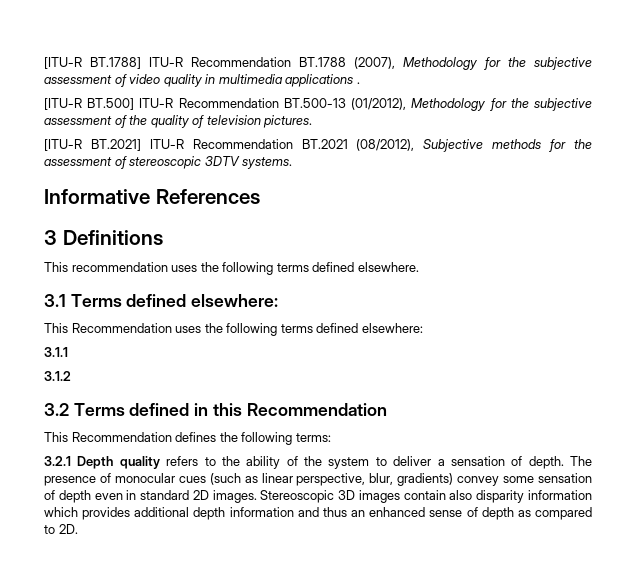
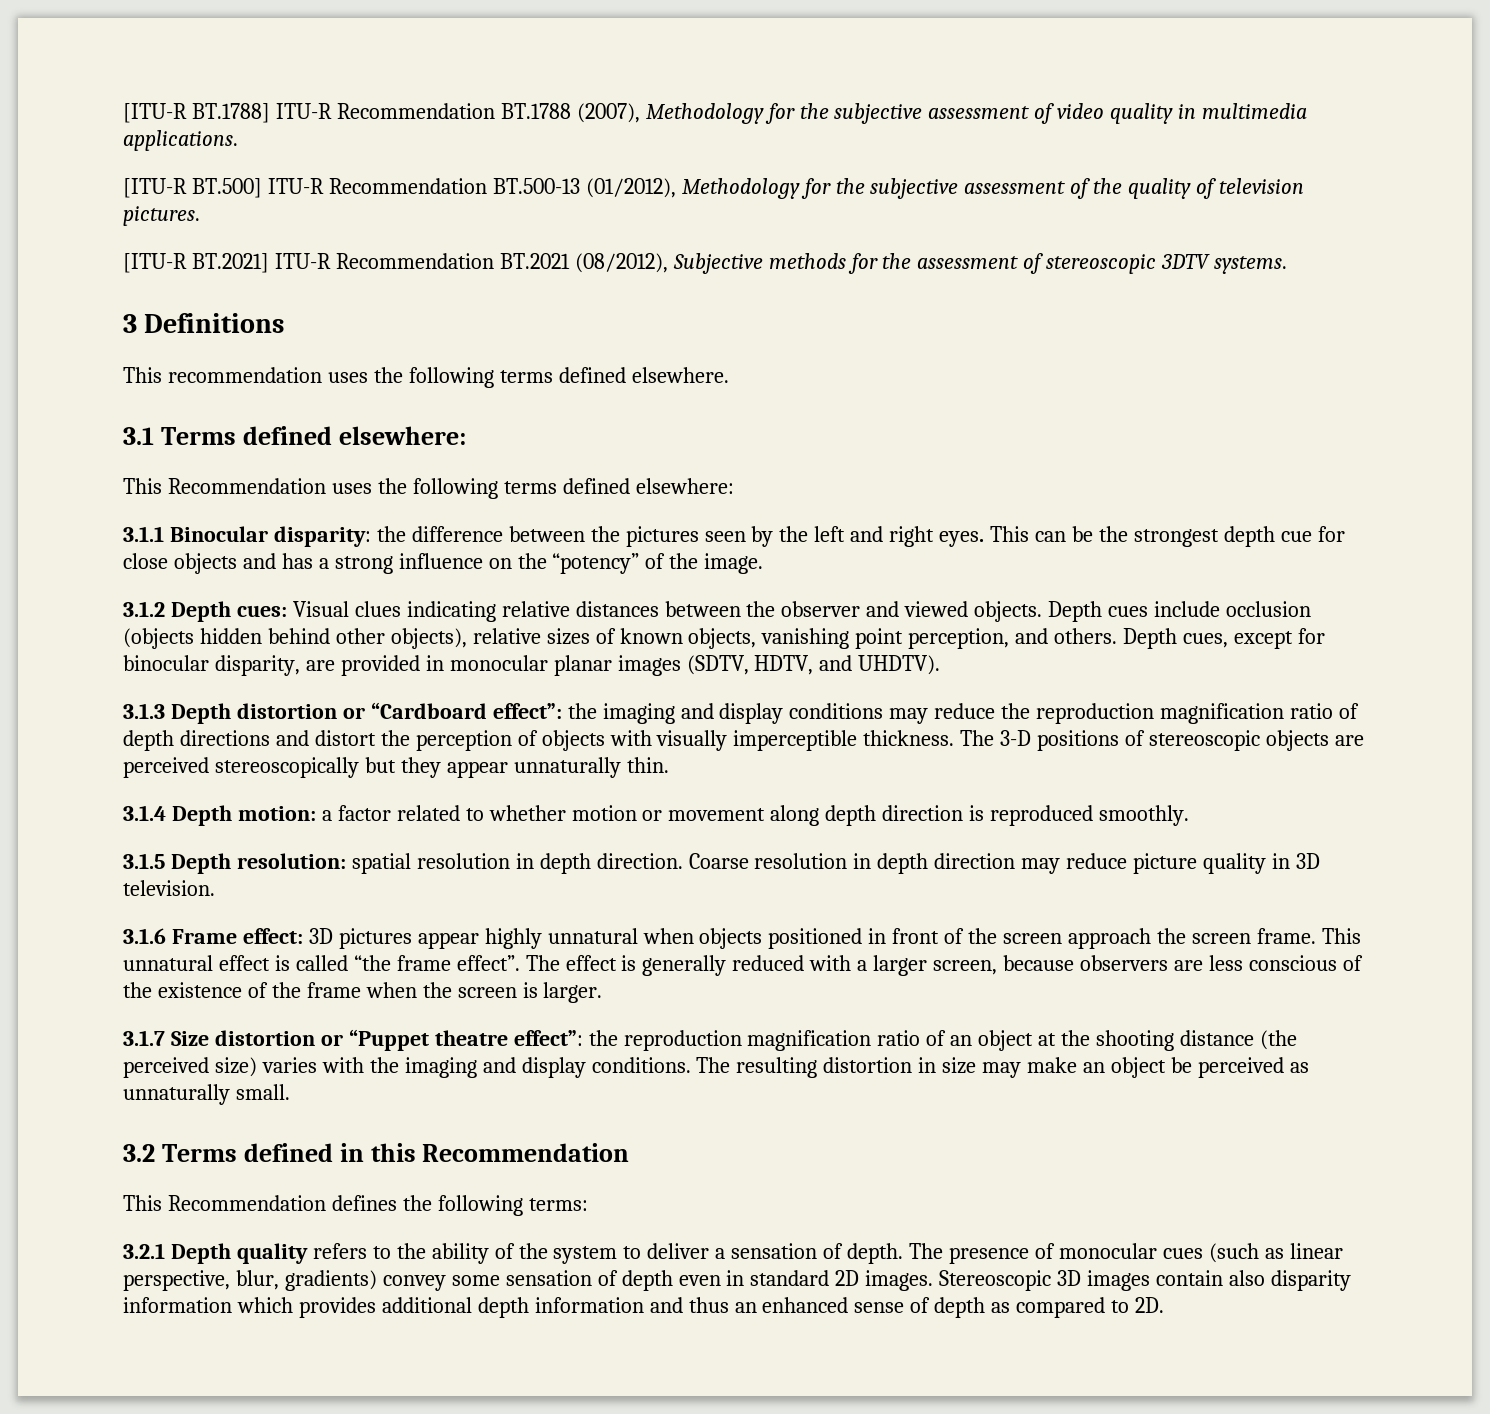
- [ITU-R BT.1788] ITU-R Recommendation BT.1788 (2007), Methodology for the subjective assessment of video quality in multimedia applications .
+ [ITU-R BT.1788] ITU-R Recommendation BT.1788 (2007), Methodology for the subjective assessment of video quality in multimedia applications.
- Informative References
- 3.1.1
- 3.1.2
+ 3.1.1 Binocular disparity: the difference between the pictures seen by the left and right eyes. This can be the strongest depth cue for close objects and has a strong influence on the “potency” of the image.
+ 3.1.2 Depth cues: Visual clues indicating relative distances between the observer and viewed objects. Depth cues include occlusion (objects hidden behind other objects), relative sizes of known objects, vanishing point perception, and others. Depth cues, except for binocular disparity, are provided in monocular planar images (SDTV, HDTV, and UHDTV).
+ 3.1.3 Depth distortion or “Cardboard effect”: the imaging and display conditions may reduce the reproduction magnification ratio of depth directions and distort the perception of objects with visually imperceptible thickness. The 3-D positions of stereoscopic objects are perceived stereoscopically but they appear unnaturally thin.
+ 3.1.4 Depth motion: a factor related to whether motion or movement along depth direction is reproduced smoothly.
+ 3.1.5 Depth resolution: spatial resolution in depth direction. Coarse resolution in depth direction may reduce picture quality in 3D television.
+ 3.1.6 Frame effect: 3D pictures appear highly unnatural when objects positioned in front of the screen approach the screen frame. This unnatural effect is called “the frame effect”. The effect is generally reduced with a larger screen, because observers are less conscious of the existence of the frame when the screen is larger.
+ 3.1.7 Size distortion or “Puppet theatre effect”: the reproduction magnification ratio of an object at the shooting distance (the perceived size) varies with the imaging and display conditions. The resulting distortion in size may make an object be perceived as unnaturally small.

